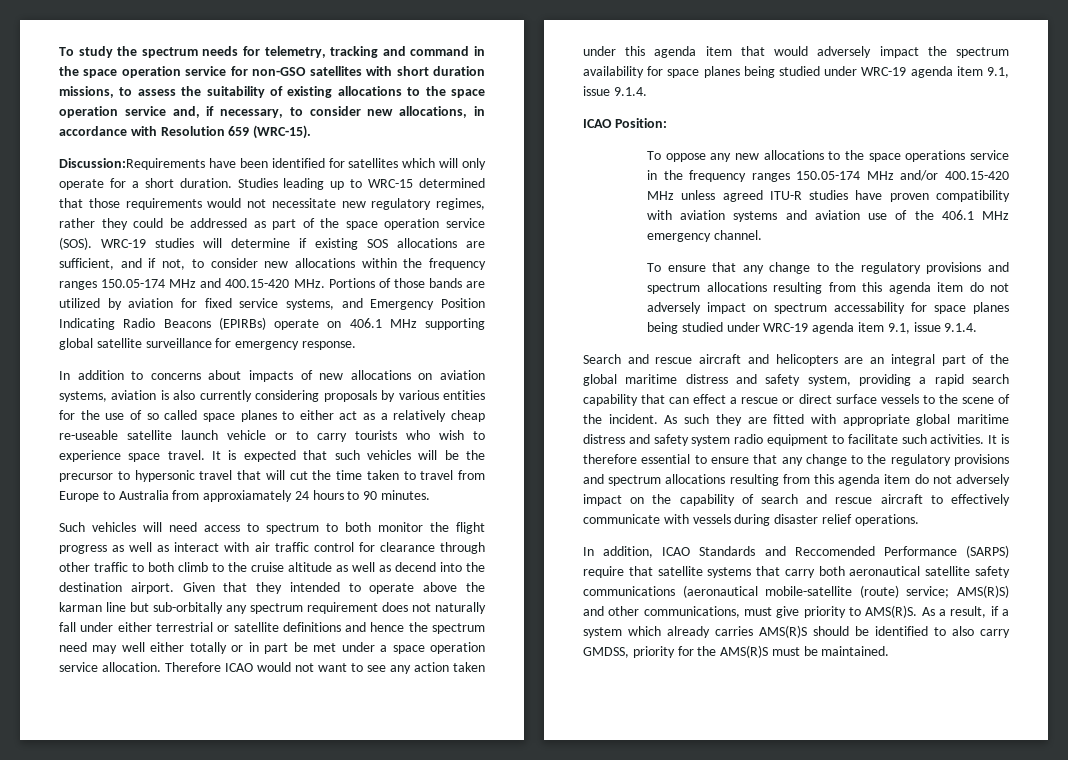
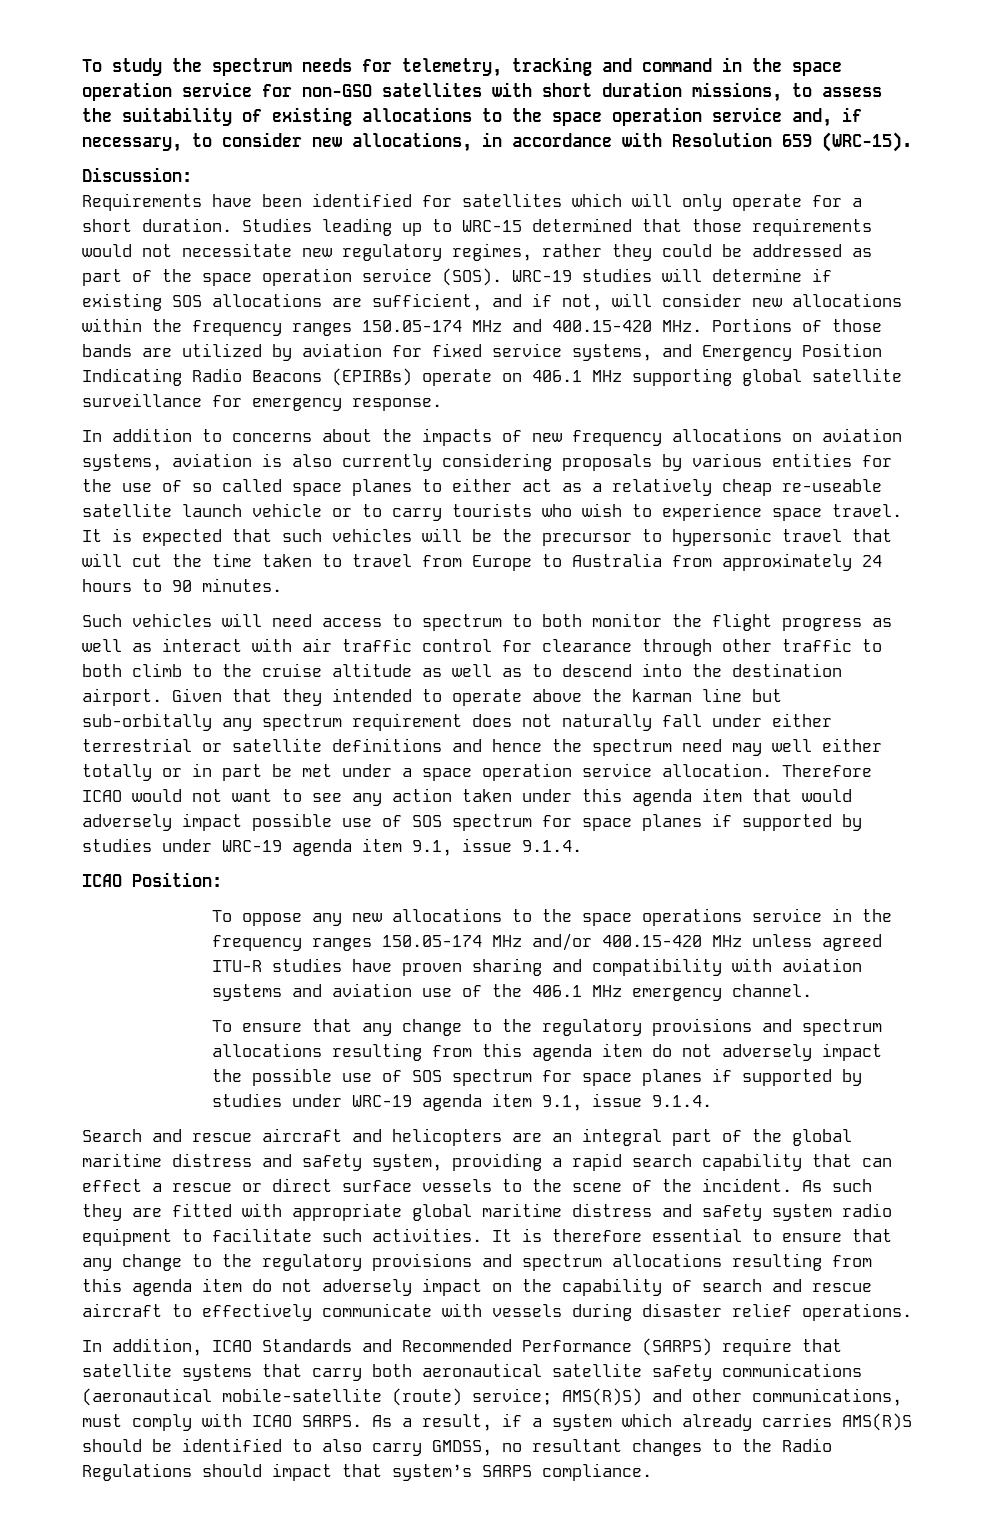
- Discussion:Requirements have been identified for satellites which will only operate for a short duration.
+ Discussion:
+ Requirements have been identified for satellites which will only operate for a short duration.
- WRC-19 studies will determine if existing SOS allocations are sufficient, and if not, to consider new allocations within the frequency ranges 150.05-174 MHz and 400.15-420 MHz. Portions of those bands are utilized by aviation for fixed service systems, and Emergency Position Indicating Radio Beacons (EPIRBs) operate on 406.1 MHz supporting global satellite surveillance for emergency response.
+ WRC-19 studies will determine if existing SOS allocations are sufficient, and if not, will consider new allocations within the frequency ranges 150.05-174 MHz and 400.15-420 MHz. Portions of those bands are utilized by aviation for fixed service systems, and Emergency Position Indicating Radio Beacons (EPIRBs) operate on 406.1 MHz supporting global satellite surveillance for emergency response.
- In addition to concerns about impacts of new allocations on aviation systems, aviation is also currently considering proposals by various entities for the use of so called space planes to either act as a relatively cheap re-useable satellite launch vehicle or to carry tourists who wish to experience space travel.
+ In addition to concerns about the impacts of new frequency allocations on aviation systems, aviation is also currently considering proposals by various entities for the use of so called space planes to either act as a relatively cheap re-useable satellite launch vehicle or to carry tourists who wish to experience space travel.
- It is expected that such vehicles will be the precursor to hypersonic travel that will cut the time taken to travel from Europe to Australia from approxiamately 24 hours to 90 minutes.
+ It is expected that such vehicles will be the precursor to hypersonic travel that will cut the time taken to travel from Europe to Australia from approximately 24 hours to 90 minutes.
- Such vehicles will need access to spectrum to both monitor the flight progress as well as interact with air traffic control for clearance through other traffic to both climb to the cruise altitude as well as decend into the destination airport.
+ Such vehicles will need access to spectrum to both monitor the flight progress as well as interact with air traffic control for clearance through other traffic to both climb to the cruise altitude as well as to descend into the destination airport.
- Therefore ICAO would not want to see any action taken under this agenda item that would adversely impact the spectrum availability for space planes being studied under WRC-19 agenda item 9.1, issue 9.1.4.
+ Therefore ICAO would not want to see any action taken under this agenda item that would adversely impact possible use of SOS spectrum for space planes if supported by studies under WRC-19 agenda item 9.1, issue 9.1.4.
- To oppose any new allocations to the space operations service in the frequency ranges 150.05-174 MHz and/or 400.15-420 MHz unless agreed ITU-R studies have proven compatibility with aviation systems and aviation use of the 406.1 MHz emergency channel.
+ To oppose any new allocations to the space operations service in the frequency ranges 150.05-174 MHz and/or 400.15-420 MHz unless agreed ITU-R studies have proven sharing and compatibility with aviation systems and aviation use of the 406.1 MHz emergency channel.
- To ensure that any change to the regulatory provisions and spectrum allocations resulting from this agenda item do not adversely impact on spectrum accessability for space planes being studied under WRC-19 agenda item 9.1, issue 9.1.4.
+ To ensure that any change to the regulatory provisions and spectrum allocations resulting from this agenda item do not adversely impact the possible use of SOS spectrum for space planes if supported by studies under WRC-19 agenda item 9.1, issue 9.1.4.
- In addition, ICAO Standards and Reccomended Performance (SARPS) require that satellite systems that carry both aeronautical satellite safety communications (aeronautical mobile-satellite (route) service; AMS(R)S) and other communications, must give priority to AMS(R)S.
+ In addition, ICAO Standards and Recommended Performance (SARPS) require that satellite systems that carry both aeronautical satellite safety communications (aeronautical mobile-satellite (route) service; AMS(R)S) and other communications, must comply with ICAO SARPS.
- As a result, if a system which already carries AMS(R)S should be identified to also carry GMDSS, priority for the AMS(R)S must be maintained.
+ As a result, if a system which already carries AMS(R)S should be identified to also carry GMDSS, no resultant changes to the Radio Regulations should impact that system’s SARPS compliance.

